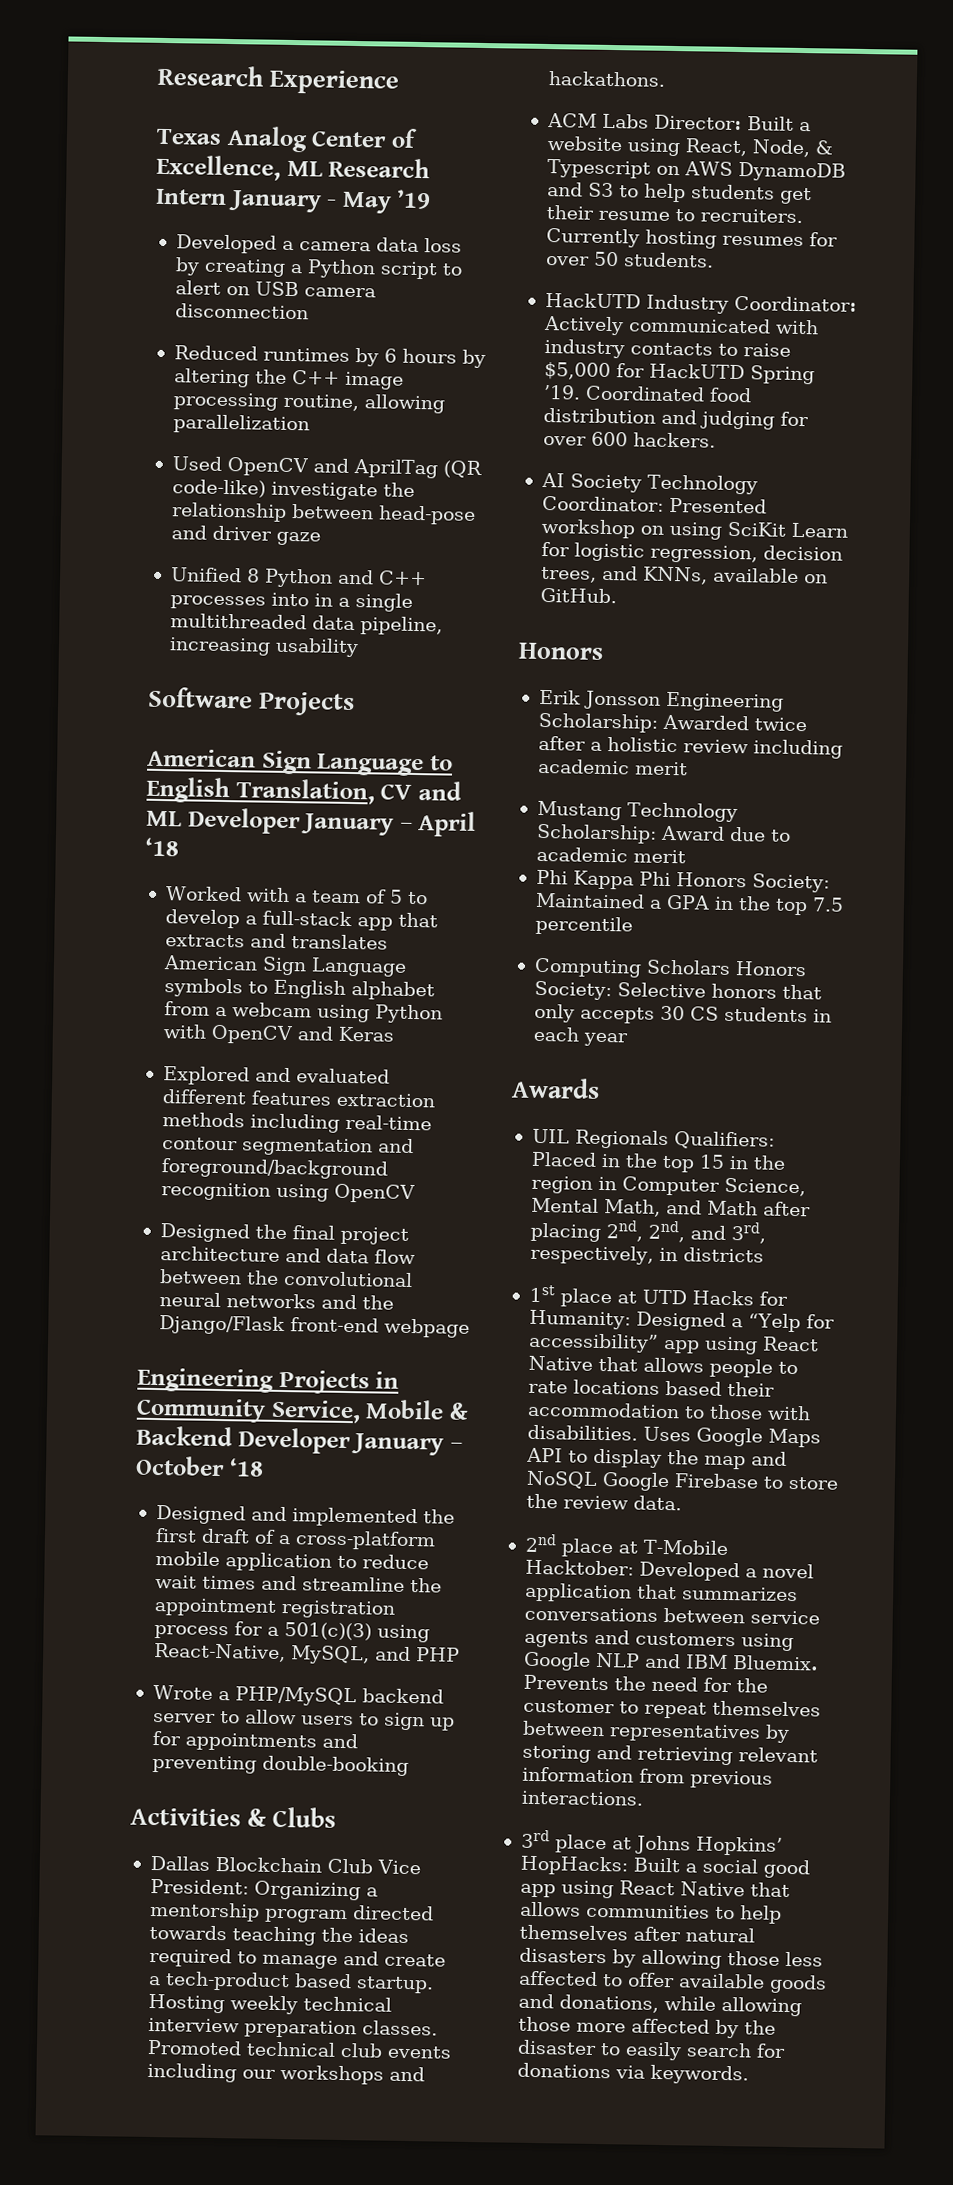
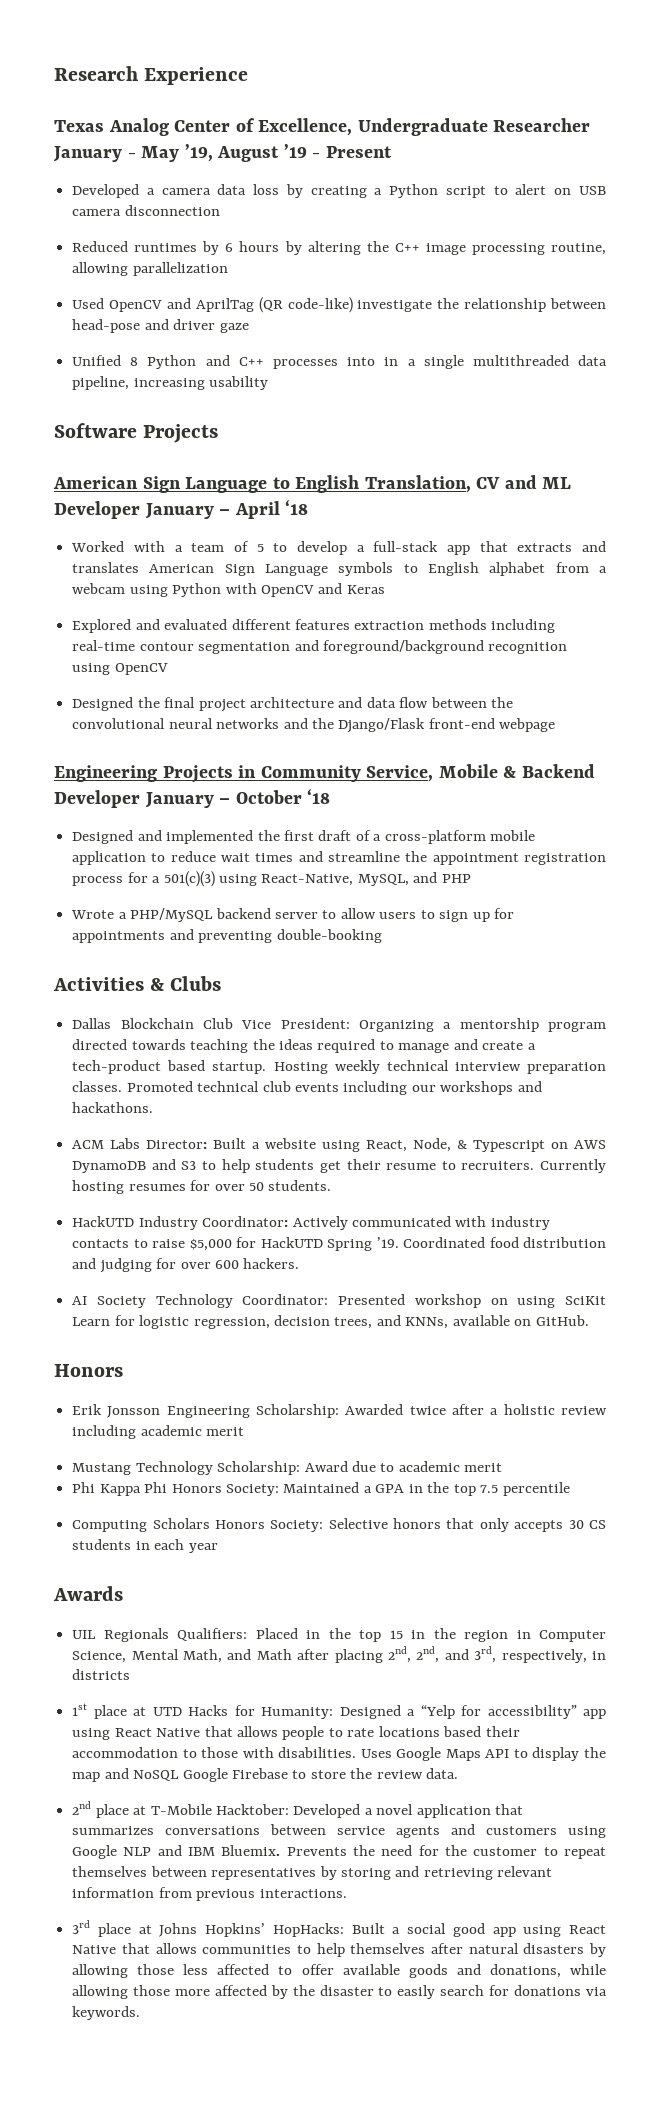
- Texas Analog Center of Excellence, ML Research Intern January - May ’19
+ Texas Analog Center of Excellence, Undergraduate Researcher January - May ’19, August ’19 - Present

